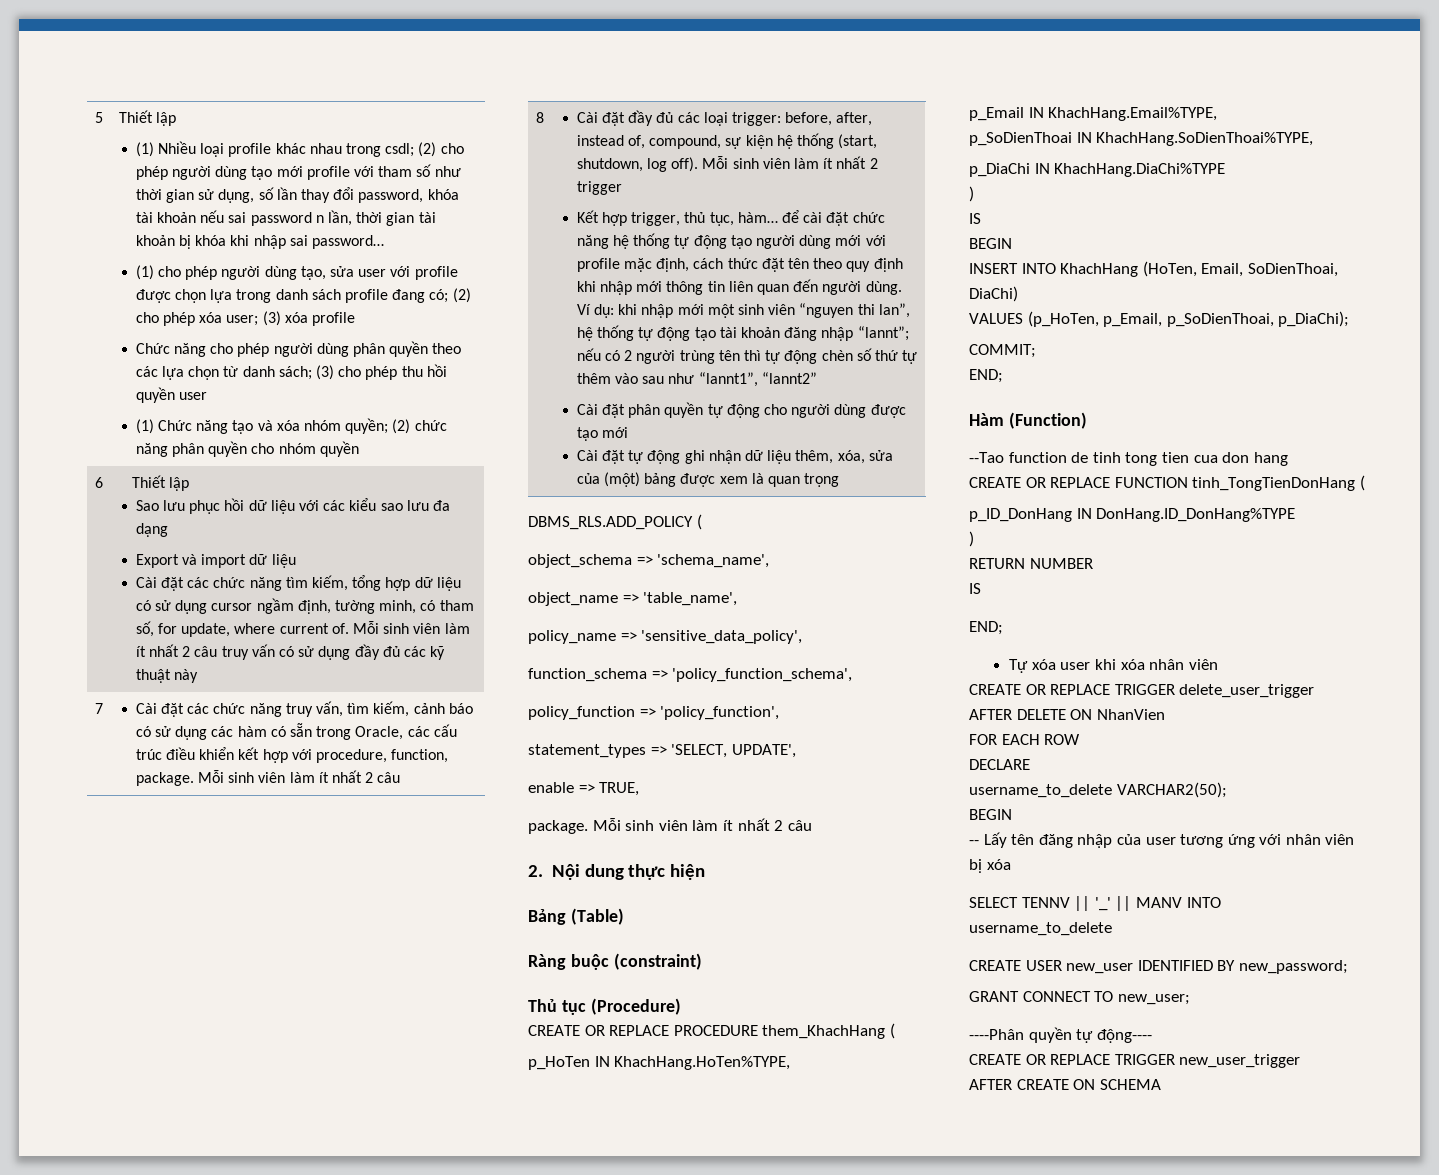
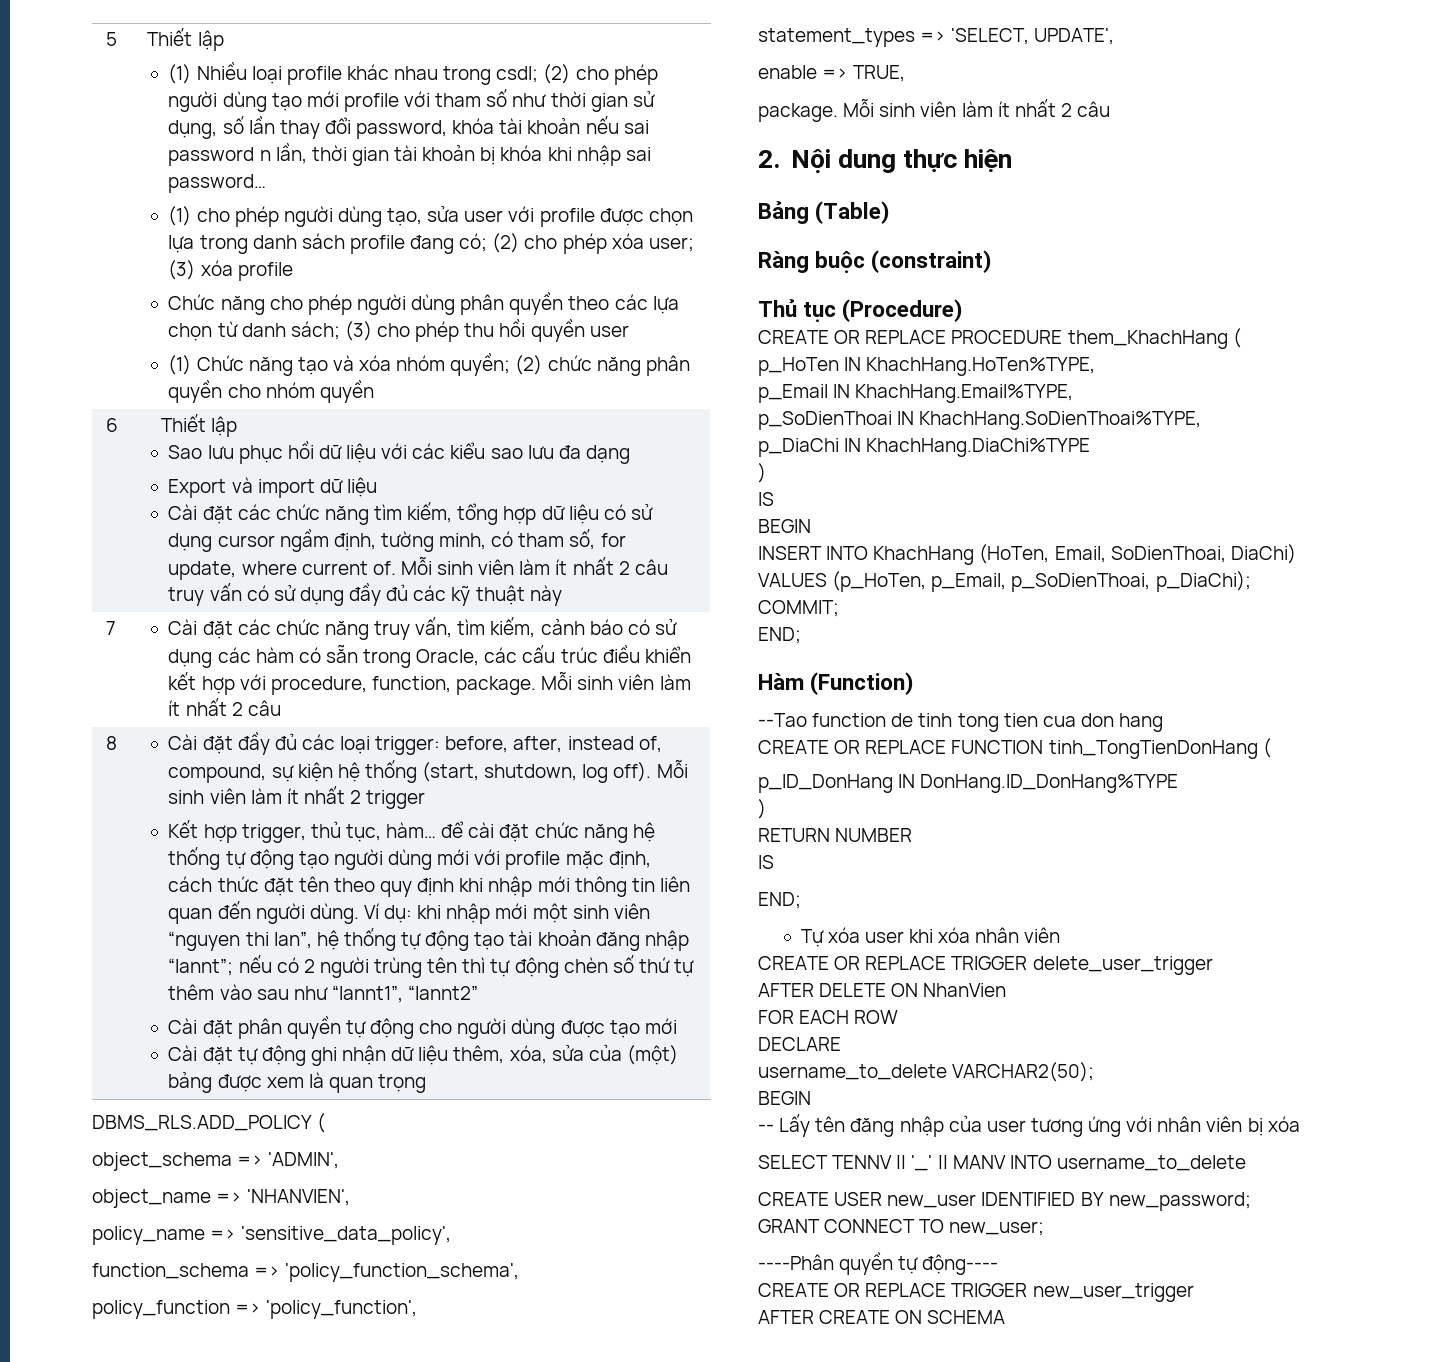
- object_schema => 'schema_name',
+ object_schema => 'ADMIN',
- object_name => 'table_name',
+ object_name => 'NHANVIEN',

